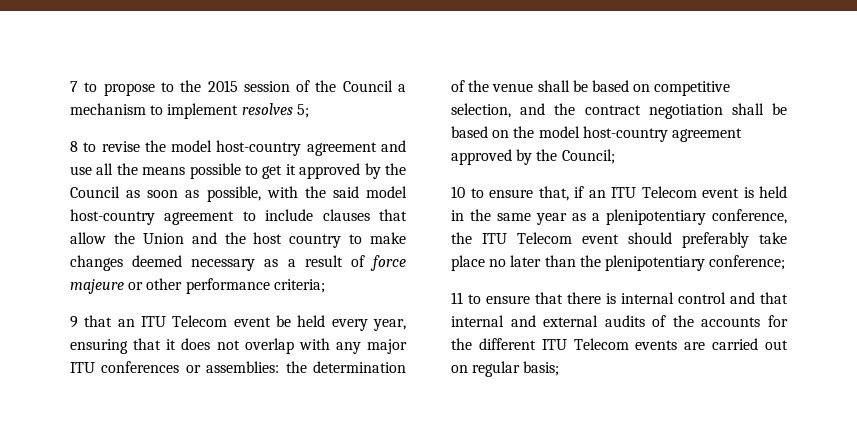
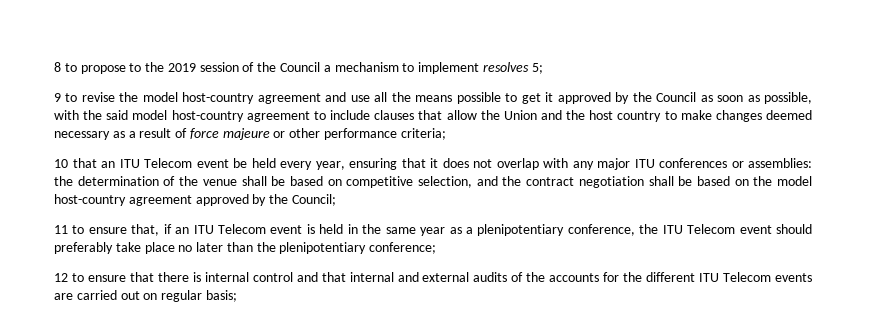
- 7 to propose to the 2015 session of the Council a mechanism to implement resolves 5;
+ 8 to propose to the 2019 session of the Council a mechanism to implement resolves 5;
- 8 to revise the model host-country agreement and use all the means possible to get it approved by the Council as soon as possible, with the said model host-country agreement to include clauses that allow the Union and the host country to make changes deemed necessary as a result of force majeure or other performance criteria;
+ 9 to revise the model host-country agreement and use all the means possible to get it approved by the Council as soon as possible, with the said model host-country agreement to include clauses that allow the Union and the host country to make changes deemed necessary as a result of force majeure or other performance criteria;
- 9 that an ITU Telecom event be held every year, ensuring that it does not overlap with any major ITU conferences or assemblies: the determination of the venue shall be based on competitive selection, and the contract negotiation shall be based on the model host-country agreement approved by the Council;
+ 10 that an ITU Telecom event be held every year, ensuring that it does not overlap with any major ITU conferences or assemblies: the determination of the venue shall be based on competitive selection, and the contract negotiation shall be based on the model host-country agreement approved by the Council;
- 10 to ensure that, if an ITU Telecom event is held in the same year as a plenipotentiary conference, the ITU Telecom event should preferably take place no later than the plenipotentiary conference;
+ 11 to ensure that, if an ITU Telecom event is held in the same year as a plenipotentiary conference, the ITU Telecom event should preferably take place no later than the plenipotentiary conference;
- 11 to ensure that there is internal control and that internal and external audits of the accounts for the different ITU Telecom events are carried out on regular basis;
+ 12 to ensure that there is internal control and that internal and external audits of the accounts for the different ITU Telecom events are carried out on regular basis;

